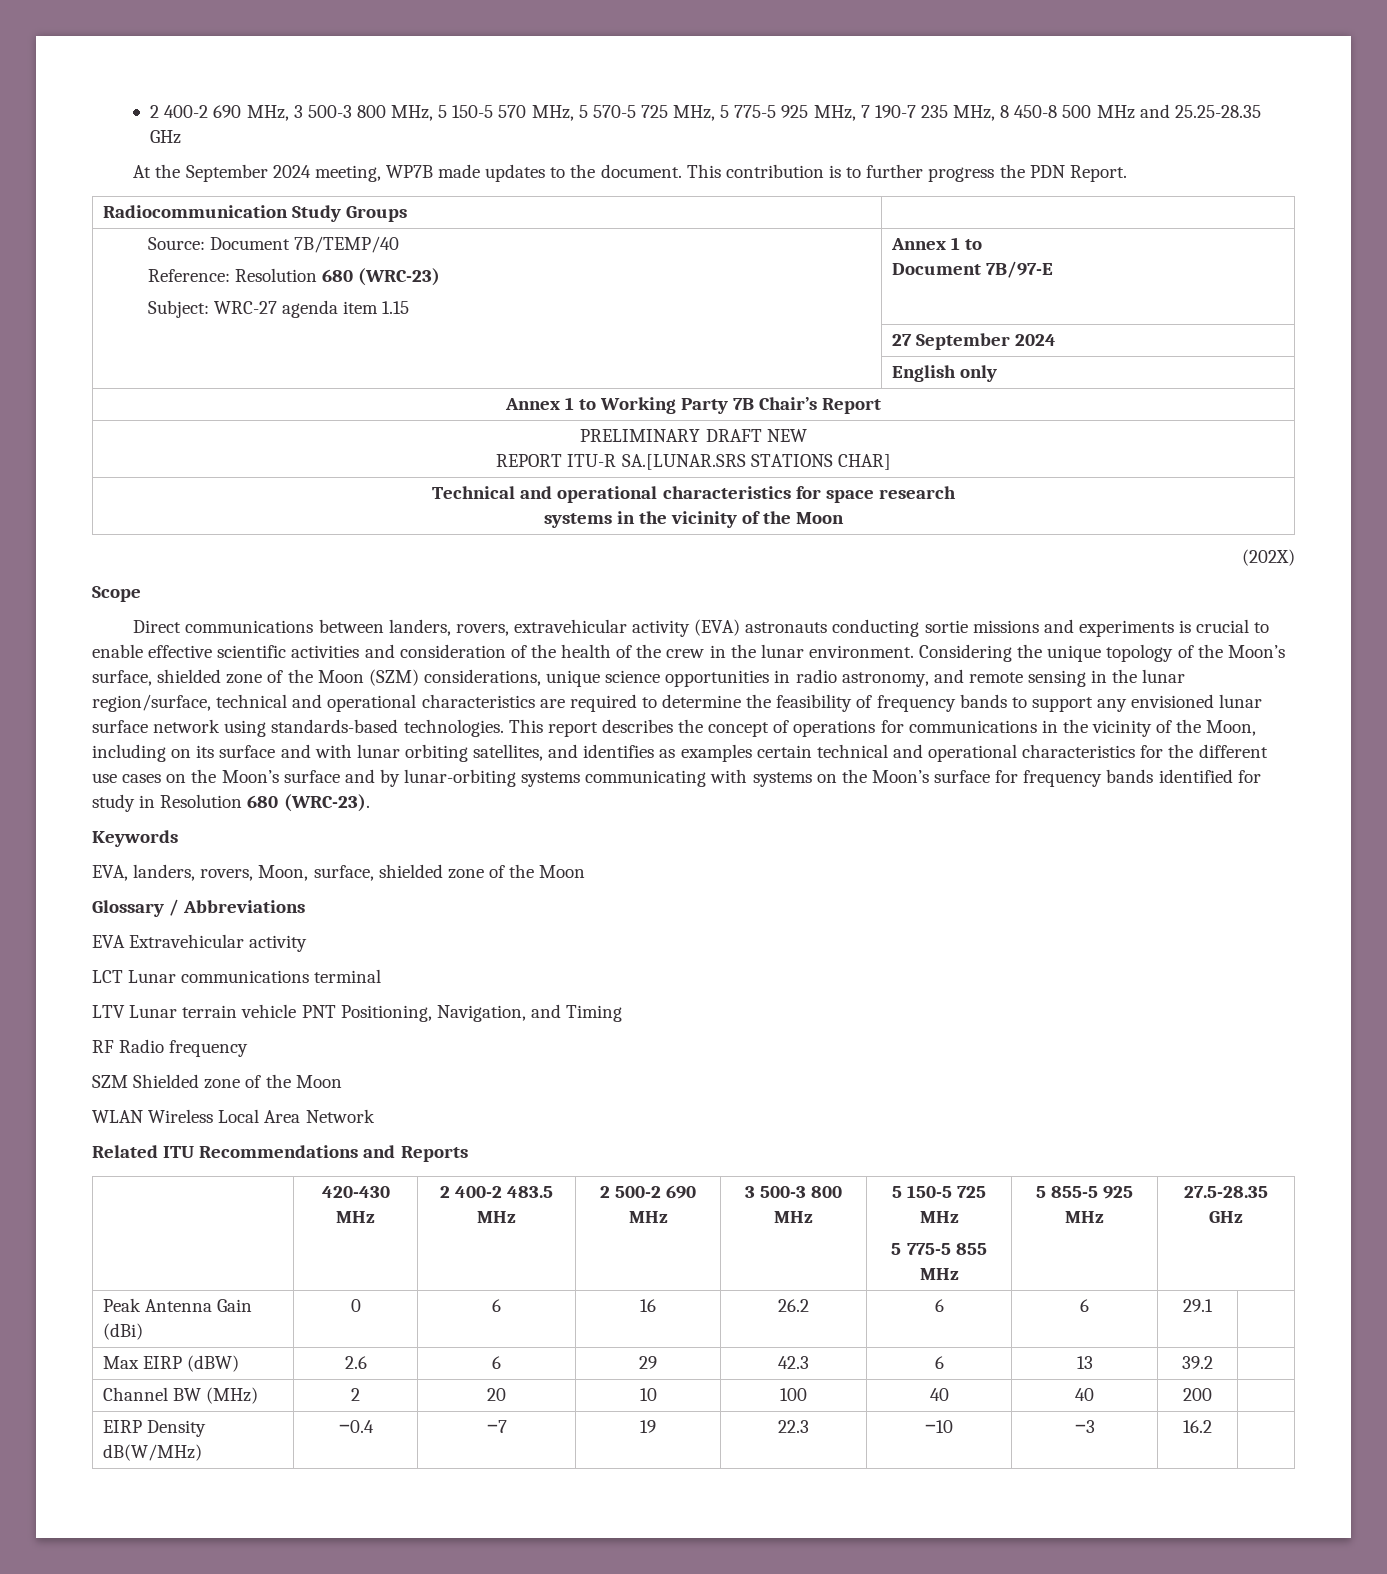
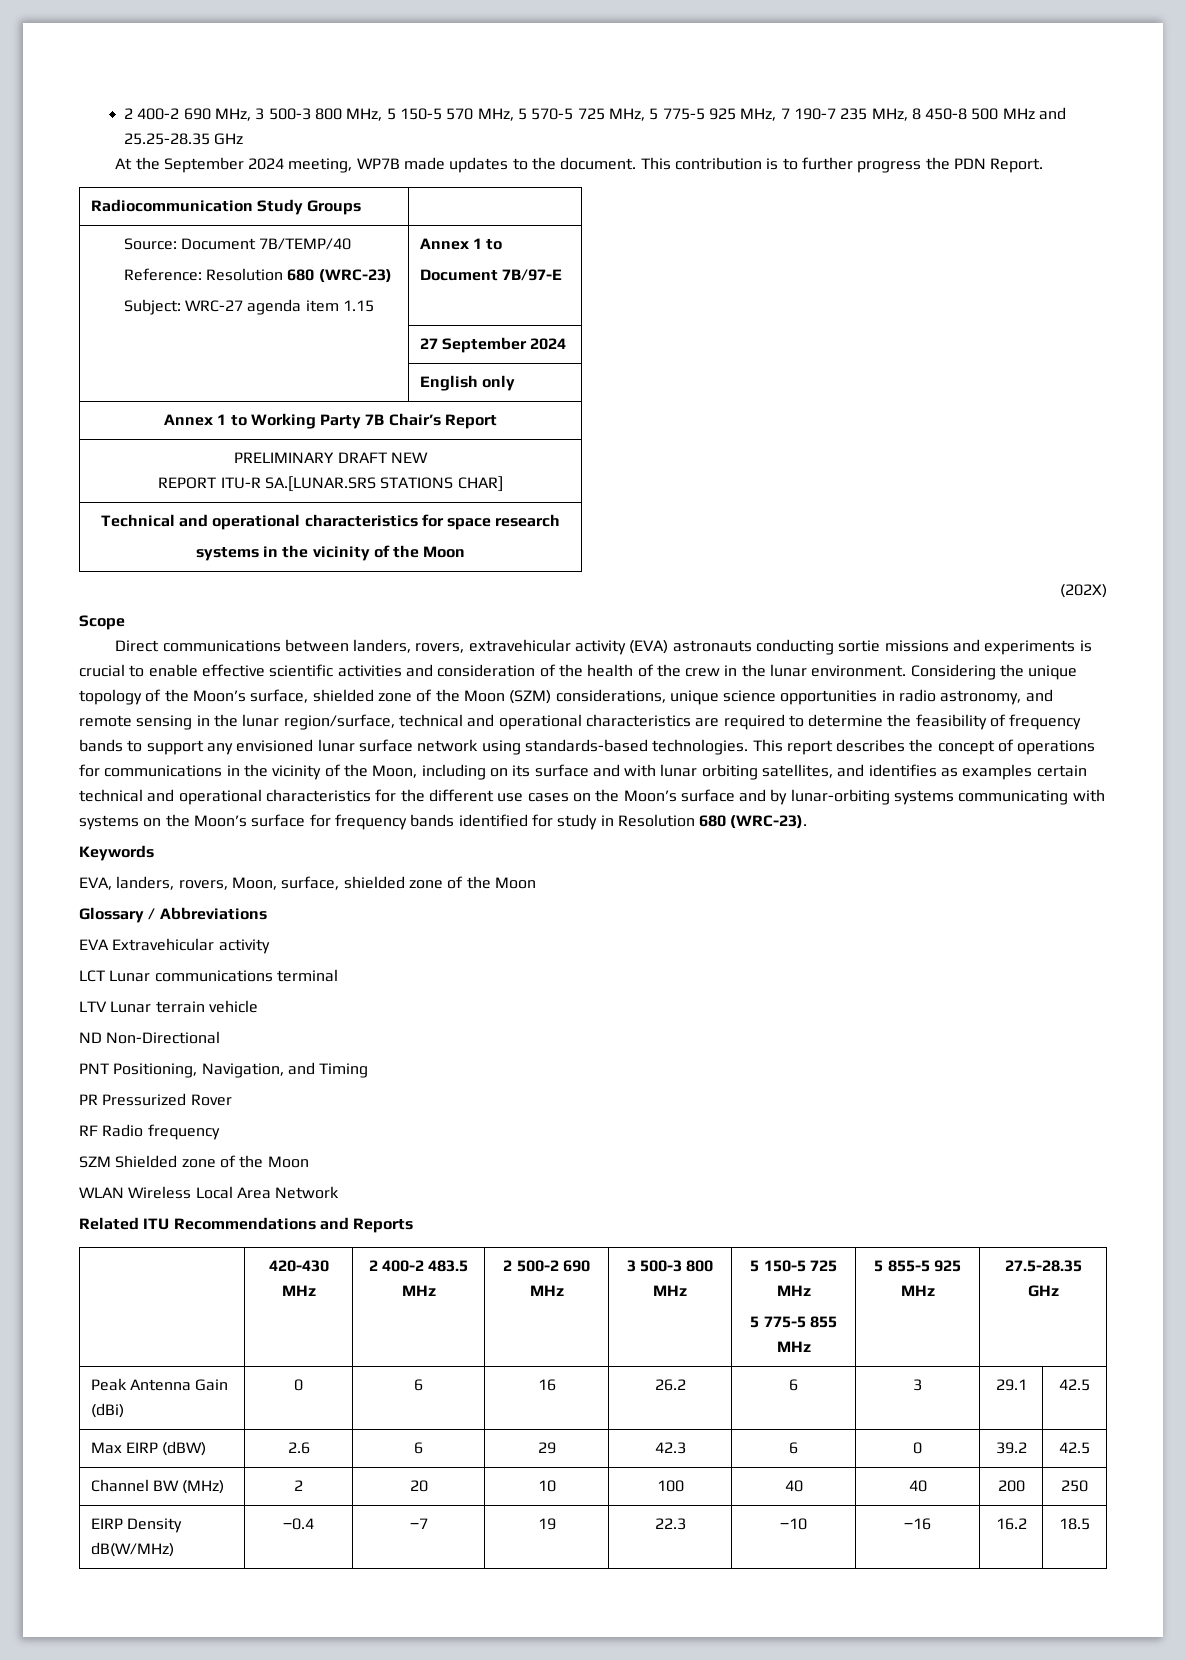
- LTV Lunar terrain vehicle PNT Positioning, Navigation, and Timing
+ LTV Lunar terrain vehicle
+ ND Non-Directional
+ PNT Positioning, Navigation, and Timing
+ PR Pressurized Rover
- Peak Antenna Gain (dBi) | 0 | 6 | 16 | 26.2 | 6 | 6 | 29.1 |
+ Peak Antenna Gain (dBi) | 0 | 6 | 16 | 26.2 | 6 | 3 | 29.1 | 42.5
- Max EIRP (dBW) | 2.6 | 6 | 29 | 42.3 | 6 | 13 | 39.2 |
+ Max EIRP (dBW) | 2.6 | 6 | 29 | 42.3 | 6 | 0 | 39.2 | 42.5
- Channel BW (MHz) | 2 | 20 | 10 | 100 | 40 | 40 | 200 |
+ Channel BW (MHz) | 2 | 20 | 10 | 100 | 40 | 40 | 200 | 250
- EIRP Density dB(W/MHz) | ‒0.4 | ‒7 | 19 | 22.3 | ‒10 | ‒3 | 16.2 |
+ EIRP Density dB(W/MHz) | ‒0.4 | ‒7 | 19 | 22.3 | ‒10 | ‒16 | 16.2 | 18.5

